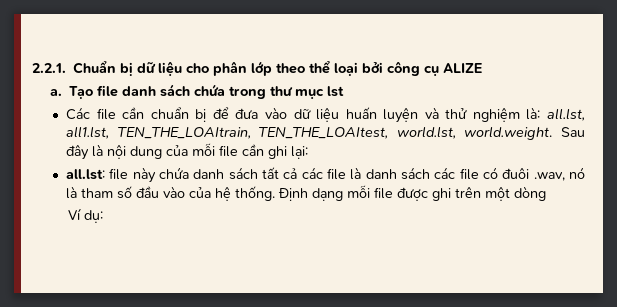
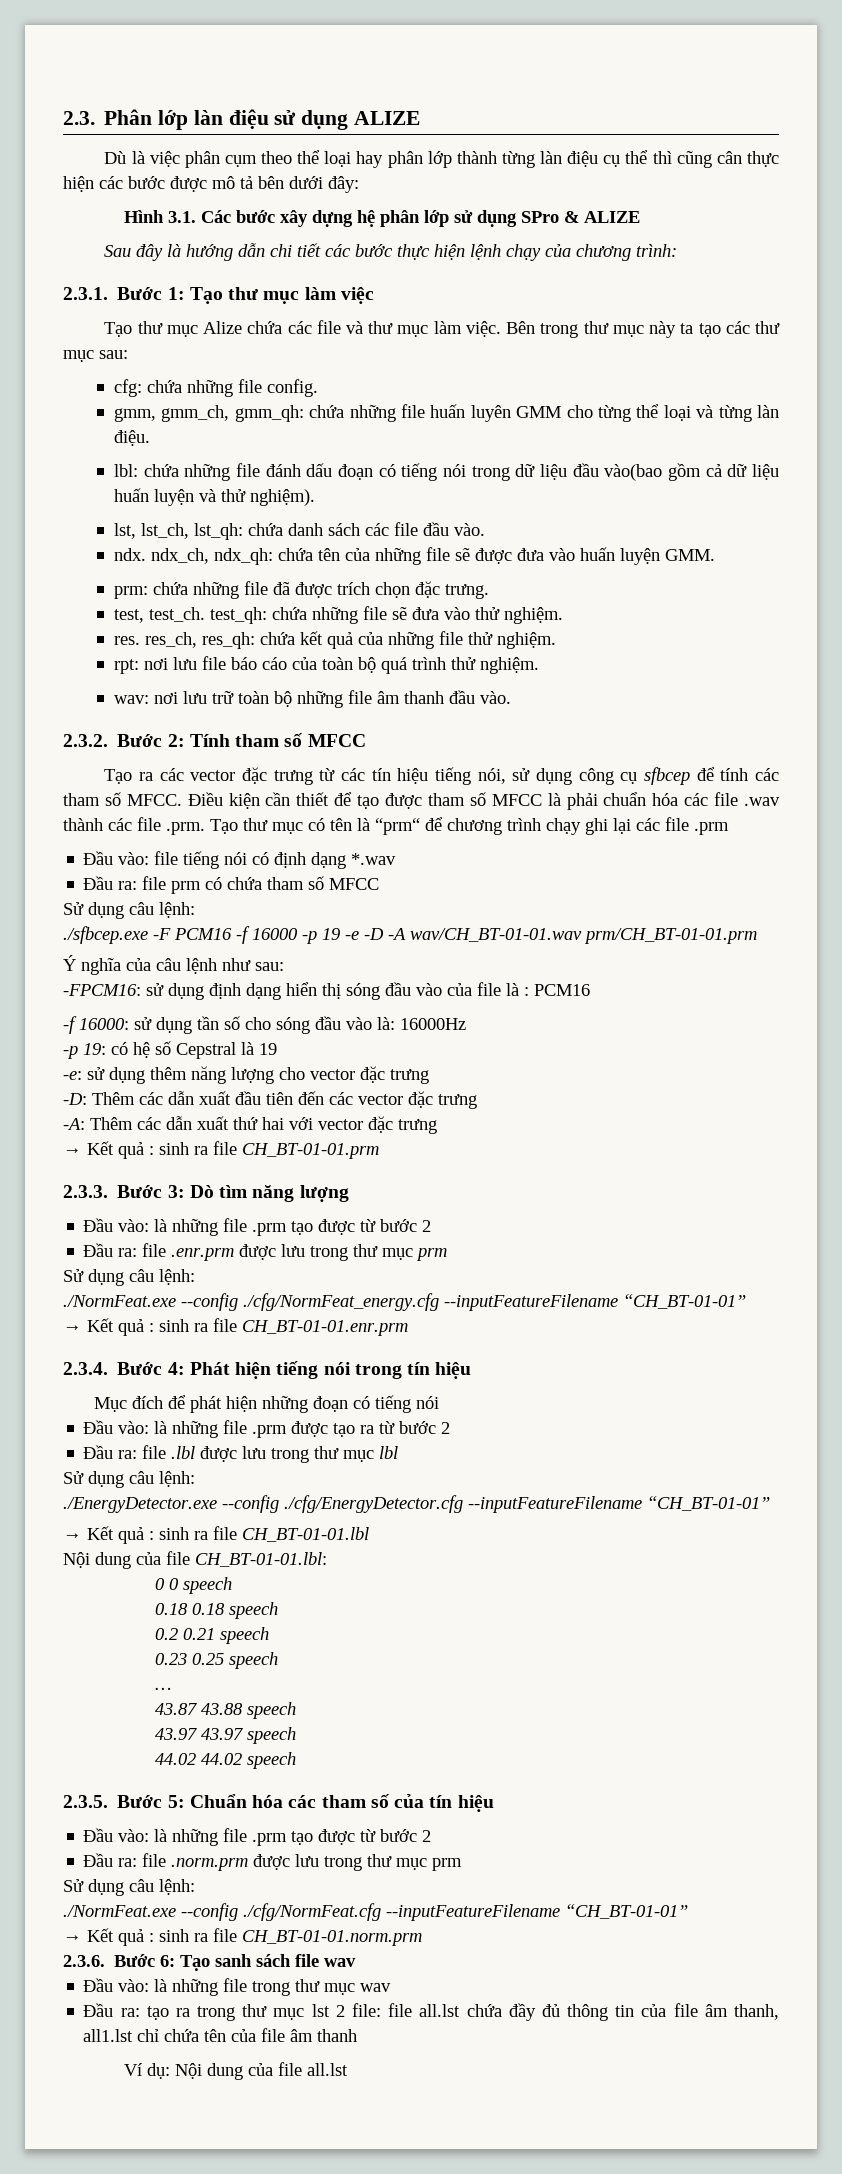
- 2.2.1. Chuẩn bị dữ liệu cho phân lớp theo thể loại bởi công cụ ALIZE
- a. Tạo file danh sách chứa trong thư mục lst
- Các file cần chuẩn bị để đưa vào dữ liệu huấn luyện và thử nghiệm là: all.lst, all1.lst, TEN_THE_LOAItrain, TEN_THE_LOAItest, world.lst, world.weight. Sau đây là nội dung của mỗi file cần ghi lại:
- all.lst: file này chứa danh sách tất cả các file là danh sách các file có đuôi .wav, nó là tham số đầu vào của hệ thống. Định dạng mỗi file được ghi trên một dòng
- Ví dụ:
+ 2.3. Phân lớp làn điệu sử dụng ALIZE
+ Dù là việc phân cụm theo thể loại hay phân lớp thành từng làn điệu cụ thể thì cũng cân thực hiện các bước được mô tả bên dưới đây:
+ Hình 3.1. Các bước xây dựng hệ phân lớp sử dụng SPro & ALIZE
+ Sau đây là hướng dẫn chi tiết các bước thực hiện lệnh chạy của chương trình:
+ 2.3.1. Bước 1: Tạo thư mục làm việc
+ Tạo thư mục Alize chứa các file và thư mục làm việc. Bên trong thư mục này ta tạo các thư mục sau:
+ cfg: chứa những file config.
+ gmm, gmm_ch, gmm_qh: chứa những file huấn luyên GMM cho từng thể loại và từng làn điệu.
+ lbl: chứa những file đánh dấu đoạn có tiếng nói trong dữ liệu đầu vào(bao gồm cả dữ liệu huấn luyện và thử nghiệm).
+ lst, lst_ch, lst_qh: chứa danh sách các file đầu vào.
+ ndx. ndx_ch, ndx_qh: chứa tên của những file sẽ được đưa vào huấn luyện GMM.
+ prm: chứa những file đã được trích chọn đặc trưng.
+ test, test_ch. test_qh: chứa những file sẽ đưa vào thử nghiệm.
+ res. res_ch, res_qh: chứa kết quả của những file thử nghiệm.
+ rpt: nơi lưu file báo cáo của toàn bộ quá trình thử nghiệm.
+ wav: nơi lưu trữ toàn bộ những file âm thanh đầu vào.
+ 2.3.2. Bước 2: Tính tham số MFCC
+ Tạo ra các vector đặc trưng từ các tín hiệu tiếng nói, sử dụng công cụ sfbcep để tính các tham số MFCC. Điều kiện cần thiết để tạo được tham số MFCC là phải chuẩn hóa các file .wav thành các file .prm. Tạo thư mục có tên là “prm“ để chương trình chạy ghi lại các file .prm
+ Đầu vào: file tiếng nói có định dạng *.wav
+ Đầu ra: file prm có chứa tham số MFCC
+ Sử dụng câu lệnh:
+ ./sfbcep.exe -F PCM16 -f 16000 -p 19 -e -D -A wav/CH_BT-01-01.wav prm/CH_BT-01-01.prm
+ Ý nghĩa của câu lệnh như sau:
+ -FPCM16: sử dụng định dạng hiển thị sóng đầu vào của file là : PCM16
+ -f 16000: sử dụng tần số cho sóng đầu vào là: 16000Hz
+ -p 19: có hệ số Cepstral là 19
+ -e: sử dụng thêm năng lượng cho vector đặc trưng
+ -D: Thêm các dẫn xuất đầu tiên đến các vector đặc trưng
+ -A: Thêm các dẫn xuất thứ hai với vector đặc trưng
+ → Kết quả : sinh ra file CH_BT-01-01.prm
+ 2.3.3. Bước 3: Dò tìm năng lượng
+ Đầu vào: là những file .prm tạo được từ bước 2
+ Đầu ra: file .enr.prm được lưu trong thư mục prm
+ Sử dụng câu lệnh:
+ ./NormFeat.exe --config ./cfg/NormFeat_energy.cfg --inputFeatureFilename “CH_BT-01-01”
+ → Kết quả : sinh ra file CH_BT-01-01.enr.prm
+ 2.3.4. Bước 4: Phát hiện tiếng nói trong tín hiệu
+ Mục đích để phát hiện những đoạn có tiếng nói
+ Đầu vào: là những file .prm được tạo ra từ bước 2
+ Đầu ra: file .lbl được lưu trong thư mục lbl
+ Sử dụng câu lệnh:
+ ./EnergyDetector.exe --config ./cfg/EnergyDetector.cfg --inputFeatureFilename “CH_BT-01-01”
+ → Kết quả : sinh ra file CH_BT-01-01.lbl
+ Nội dung của file CH_BT-01-01.lbl:
+ 0 0 speech
+ 0.18 0.18 speech
+ 0.2 0.21 speech
+ 0.23 0.25 speech
+ …
+ 43.87 43.88 speech
+ 43.97 43.97 speech
+ 44.02 44.02 speech
+ 2.3.5. Bước 5: Chuẩn hóa các tham số của tín hiệu
+ Đầu vào: là những file .prm tạo được từ bước 2
+ Đầu ra: file .norm.prm được lưu trong thư mục prm
+ Sử dụng câu lệnh:
+ ./NormFeat.exe --config ./cfg/NormFeat.cfg --inputFeatureFilename “CH_BT-01-01”
+ → Kết quả : sinh ra file CH_BT-01-01.norm.prm
+ 2.3.6. Bước 6: Tạo sanh sách file wav
+ Đầu vào: là những file trong thư mục wav
+ Đầu ra: tạo ra trong thư mục lst 2 file: file all.lst chứa đầy đủ thông tin của file âm thanh, all1.lst chỉ chứa tên của file âm thanh
+ Ví dụ: Nội dung của file all.lst

